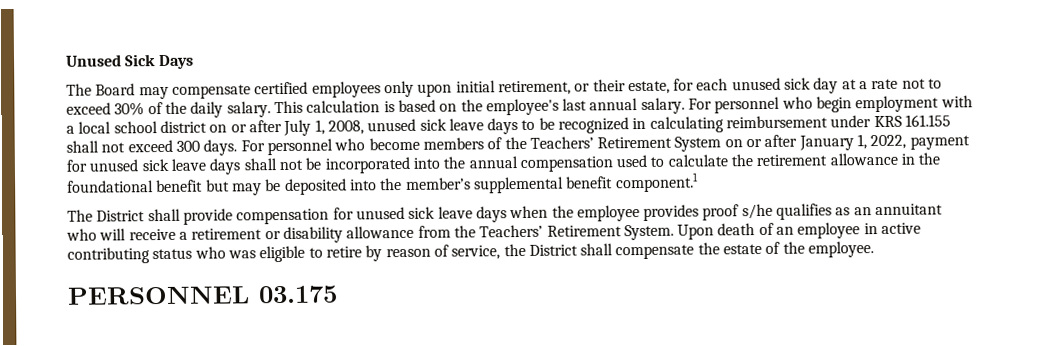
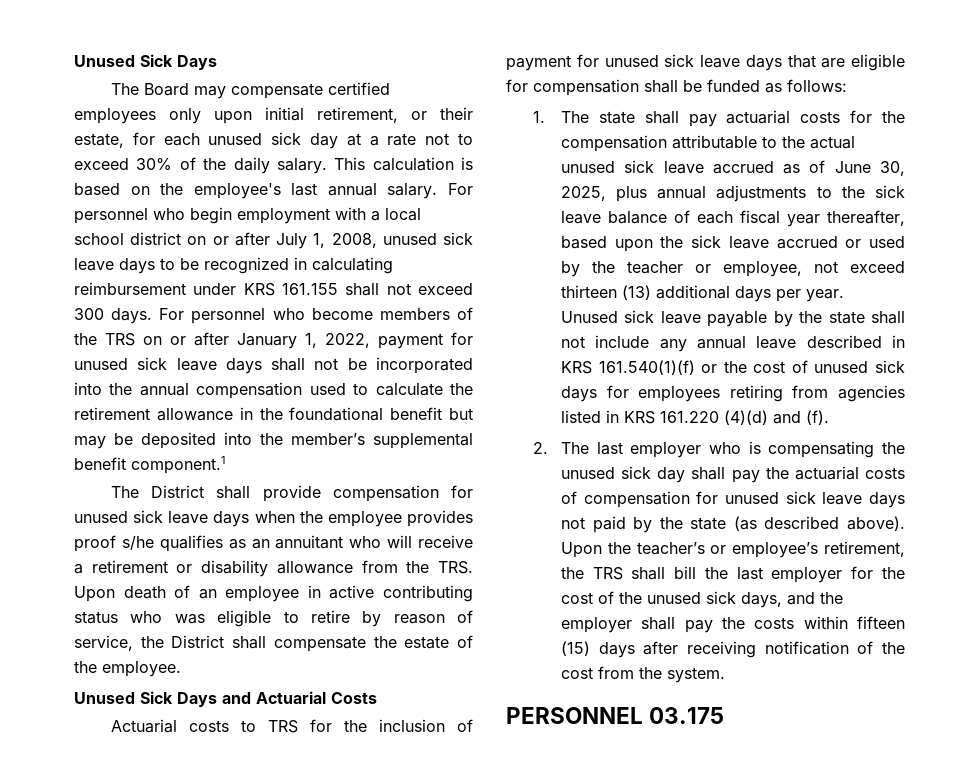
- For personnel who become members of the Teachers’ Retirement System on or after January 1, 2022, payment for unused sick leave days shall not be incorporated into the annual compensation used to calculate the retirement allowance in the foundational benefit but may be deposited into the member’s supplemental benefit component.1
+ For personnel who become members of the TRS on or after January 1, 2022, payment for unused sick leave days shall not be incorporated into the annual compensation used to calculate the retirement allowance in the foundational benefit but may be deposited into the member’s supplemental benefit component.1
- The District shall provide compensation for unused sick leave days when the employee provides proof s/he qualifies as an annuitant who will receive a retirement or disability allowance from the Teachers’ Retirement System. Upon death of an employee in active contributing status who was eligible to retire by reason of service, the District shall compensate the estate of the employee.
+ The District shall provide compensation for unused sick leave days when the employee provides proof s/he qualifies as an annuitant who will receive a retirement or disability allowance from the TRS. Upon death of an employee in active contributing status who was eligible to retire by reason of service, the District shall compensate the estate of the employee.
+ Unused Sick Days and Actuarial Costs
+ Actuarial costs to TRS for the inclusion of payment for unused sick leave days that are eligible for compensation shall be funded as follows:
+ 1. The state shall pay actuarial costs for the compensation attributable to the actual unused sick leave accrued as of June 30, 2025, plus annual adjustments to the sick leave balance of each fiscal year thereafter, based upon the sick leave accrued or used by the teacher or employee, not exceed thirteen (13) additional days per year. Unused sick leave payable by the state shall not include any annual leave described in KRS 161.540(1)(f) or the cost of unused sick days for employees retiring from agencies listed in KRS 161.220 (4)(d) and (f).
+ 2. The last employer who is compensating the unused sick day shall pay the actuarial costs of compensation for unused sick leave days not paid by the state (as described above). Upon the teacher’s or employee’s retirement, the TRS shall bill the last employer for the cost of the unused sick days, and the employer shall pay the costs within fifteen (15) days after receiving notification of the cost from the system.

